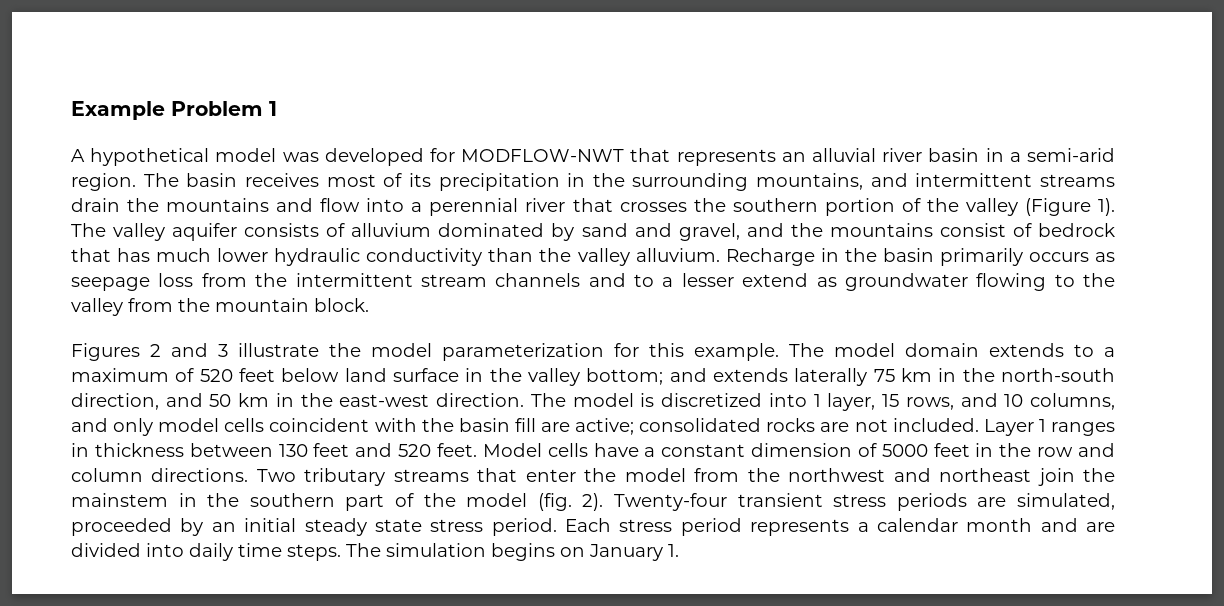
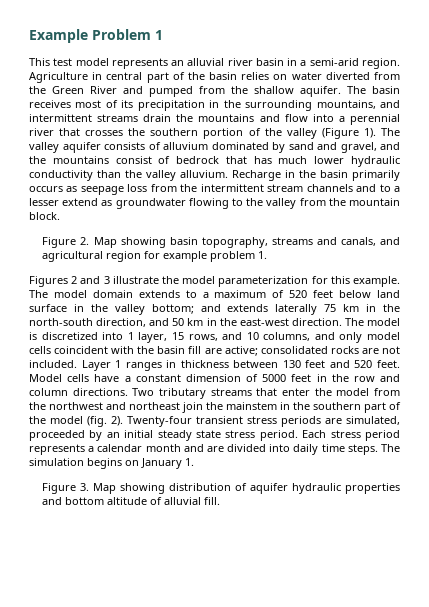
- A hypothetical model was developed for MODFLOW-NWT that represents an alluvial river basin in a semi-arid region.
+ This test model represents an alluvial river basin in a semi-arid region.
+ Agriculture in central part of the basin relies on water diverted from the Green River and pumped from the shallow aquifer.
+ Figure 2. Map showing basin topography, streams and canals, and agricultural region for example problem 1.
+ Figure 3. Map showing distribution of aquifer hydraulic properties and bottom altitude of alluvial fill.

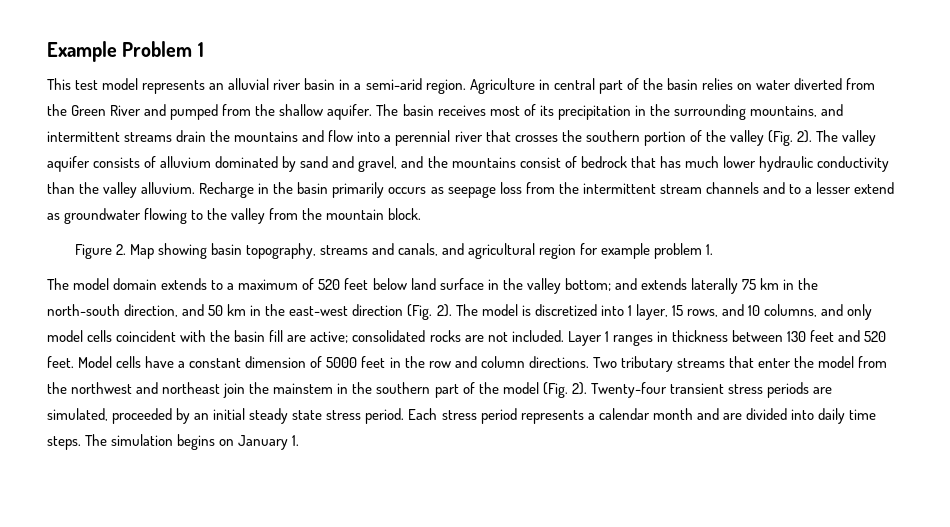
- The basin receives most of its precipitation in the surrounding mountains, and intermittent streams drain the mountains and flow into a perennial river that crosses the southern portion of the valley (Figure 1).
+ The basin receives most of its precipitation in the surrounding mountains, and intermittent streams drain the mountains and flow into a perennial river that crosses the southern portion of the valley (Fig. 2).
- Figures 2 and 3 illustrate the model parameterization for this example. The model domain extends to a maximum of 520 feet below land surface in the valley bottom; and extends laterally 75 km in the north-south direction, and 50 km in the east-west direction.
+ The model domain extends to a maximum of 520 feet below land surface in the valley bottom; and extends laterally 75 km in the north-south direction, and 50 km in the east-west direction (Fig. 2).
- Two tributary streams that enter the model from the northwest and northeast join the mainstem in the southern part of the model (fig. 2).
+ Two tributary streams that enter the model from the northwest and northeast join the mainstem in the southern part of the model (Fig. 2).
- Figure 3. Map showing distribution of aquifer hydraulic properties and bottom altitude of alluvial fill.

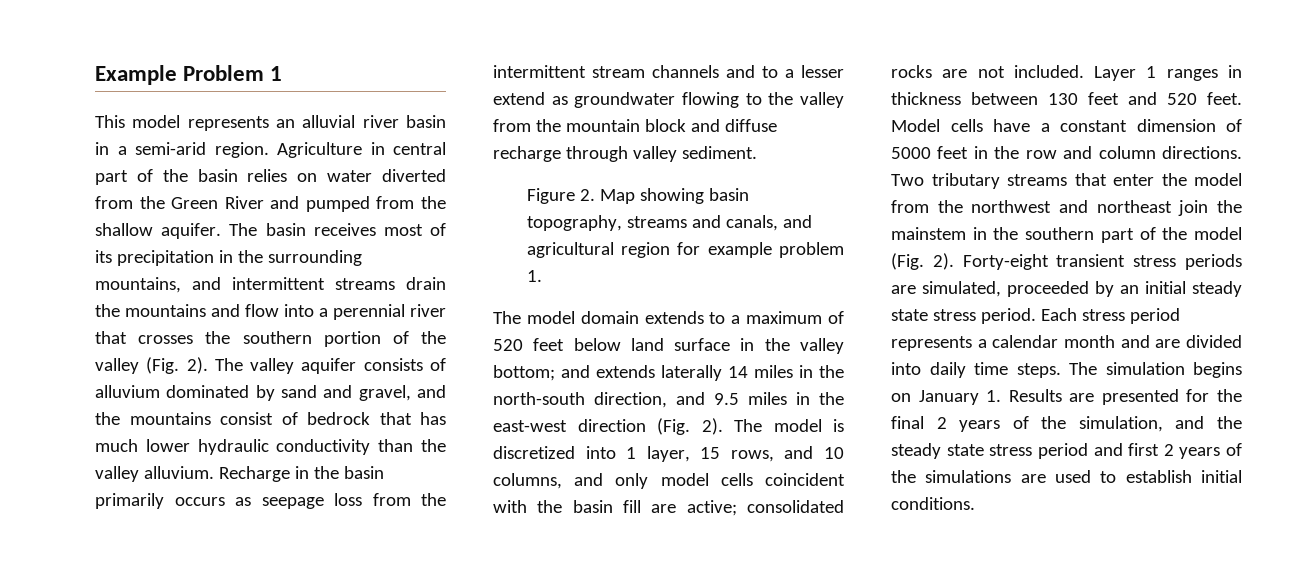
- This test model represents an alluvial river basin in a semi-arid region.
+ This model represents an alluvial river basin in a semi-arid region.
- Recharge in the basin primarily occurs as seepage loss from the intermittent stream channels and to a lesser extend as groundwater flowing to the valley from the mountain block.
+ Recharge in the basin primarily occurs as seepage loss from the intermittent stream channels and to a lesser extend as groundwater flowing to the valley from the mountain block and diffuse recharge through valley sediment.
- The model domain extends to a maximum of 520 feet below land surface in the valley bottom; and extends laterally 75 km in the north-south direction, and 50 km in the east-west direction (Fig. 2).
+ The model domain extends to a maximum of 520 feet below land surface in the valley bottom; and extends laterally 14 miles in the north-south direction, and 9.5 miles in the east-west direction (Fig. 2).
- Twenty-four transient stress periods are simulated, proceeded by an initial steady state stress period.
+ Forty-eight transient stress periods are simulated, proceeded by an initial steady state stress period.
- The simulation begins on January 1.
+ The simulation begins on January 1. Results are presented for the final 2 years of the simulation, and the steady state stress period and first 2 years of the simulations are used to establish initial conditions.

